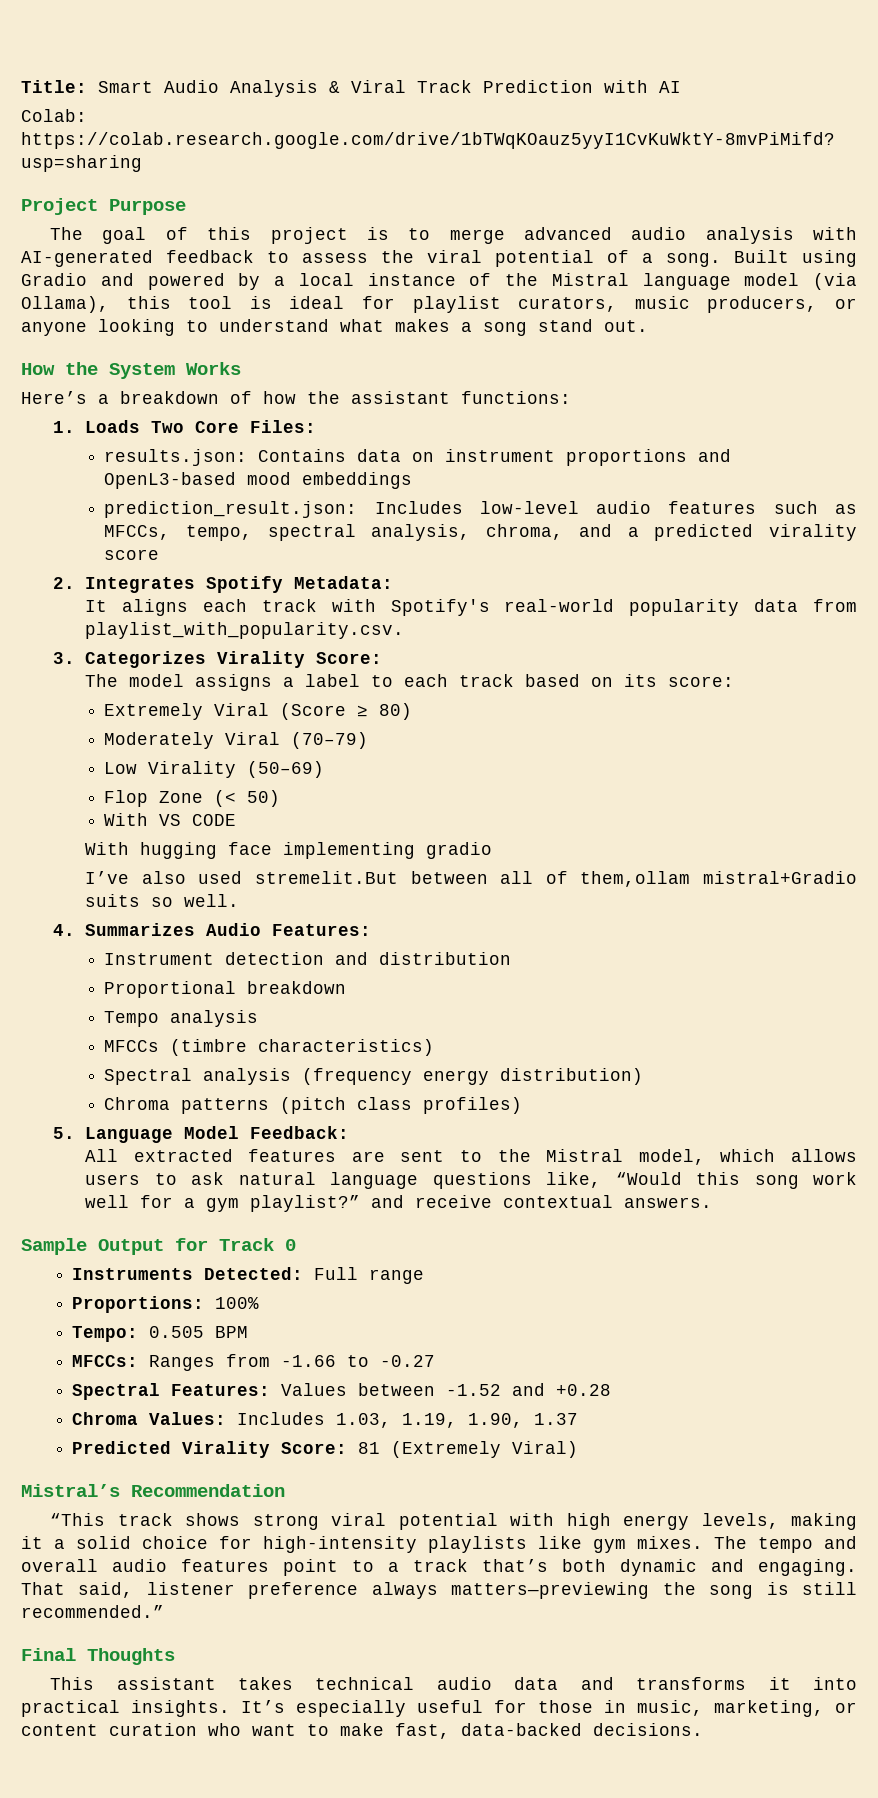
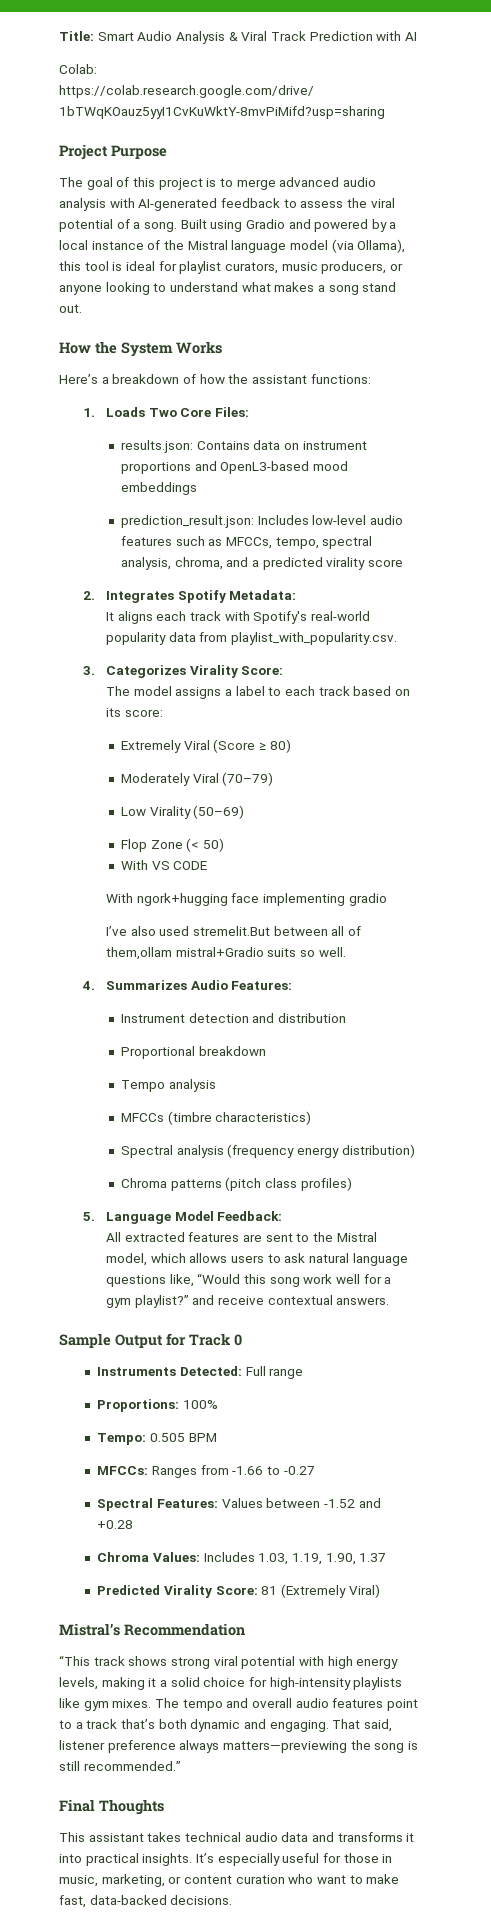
- With hugging face implementing gradio
+ With ngork+hugging face implementing gradio

